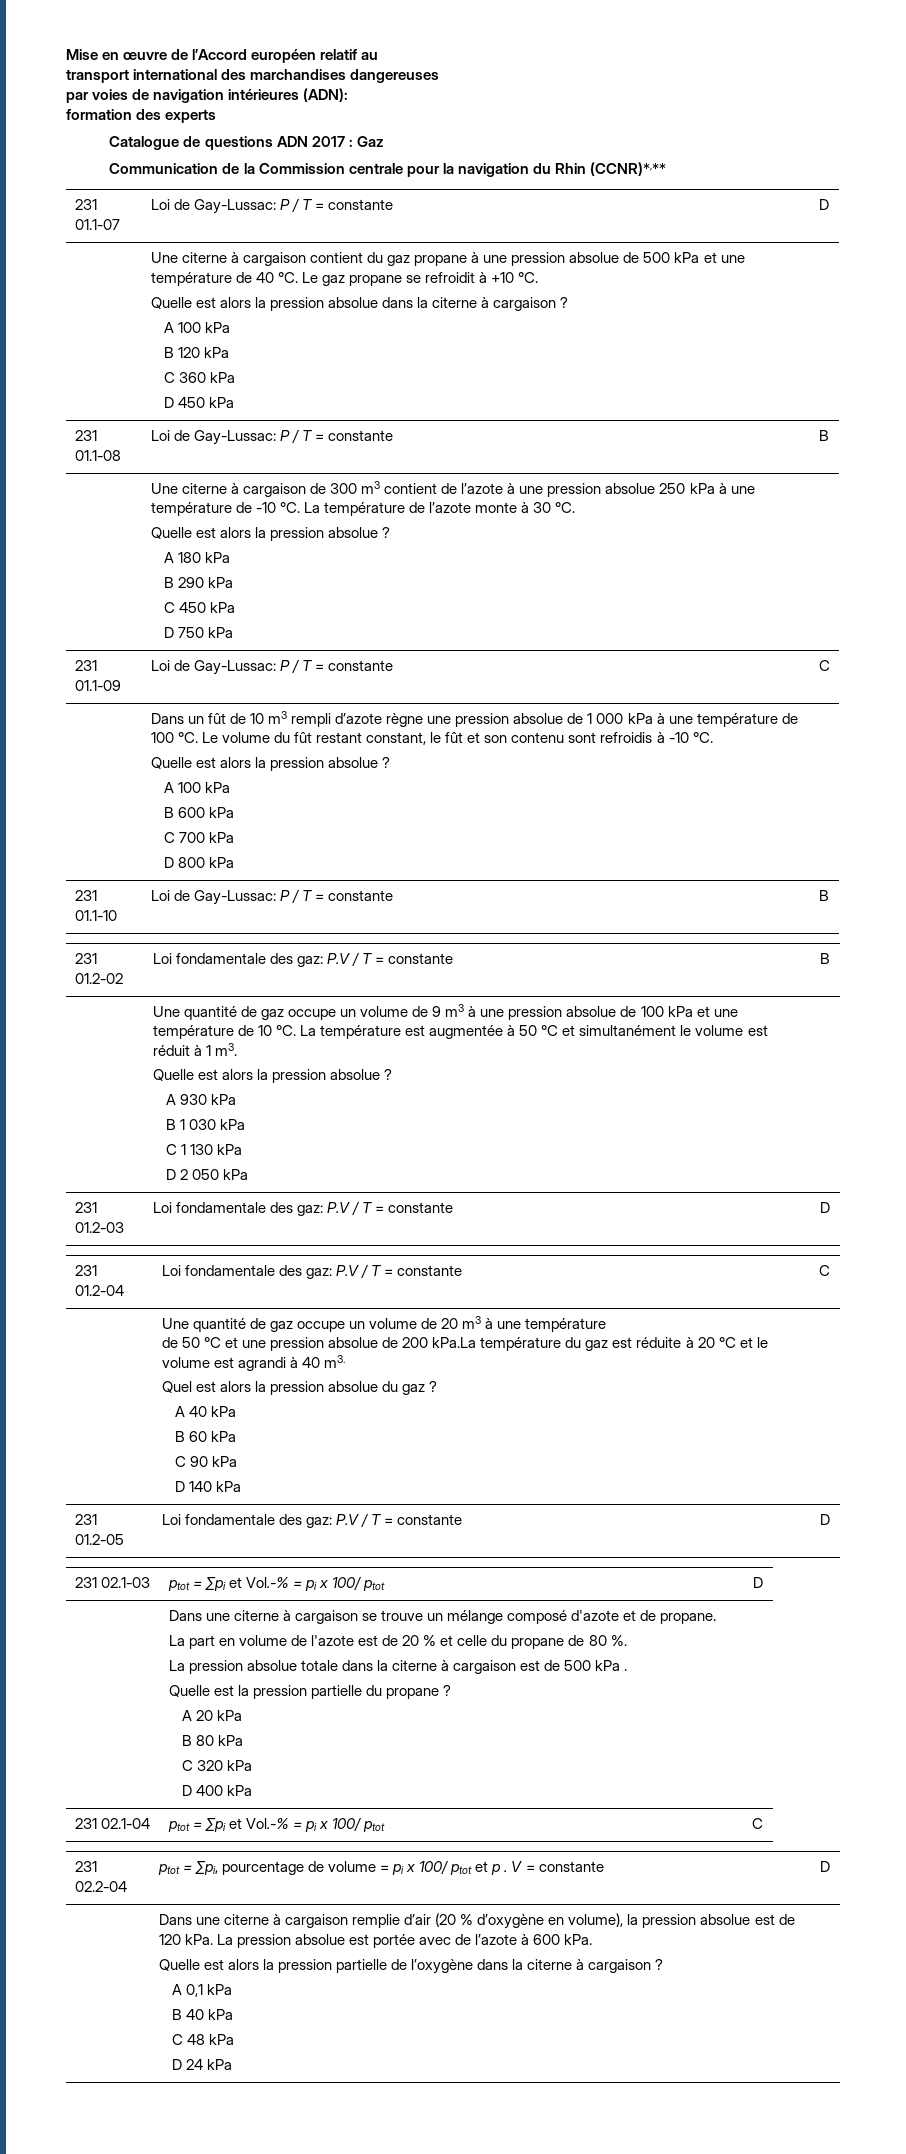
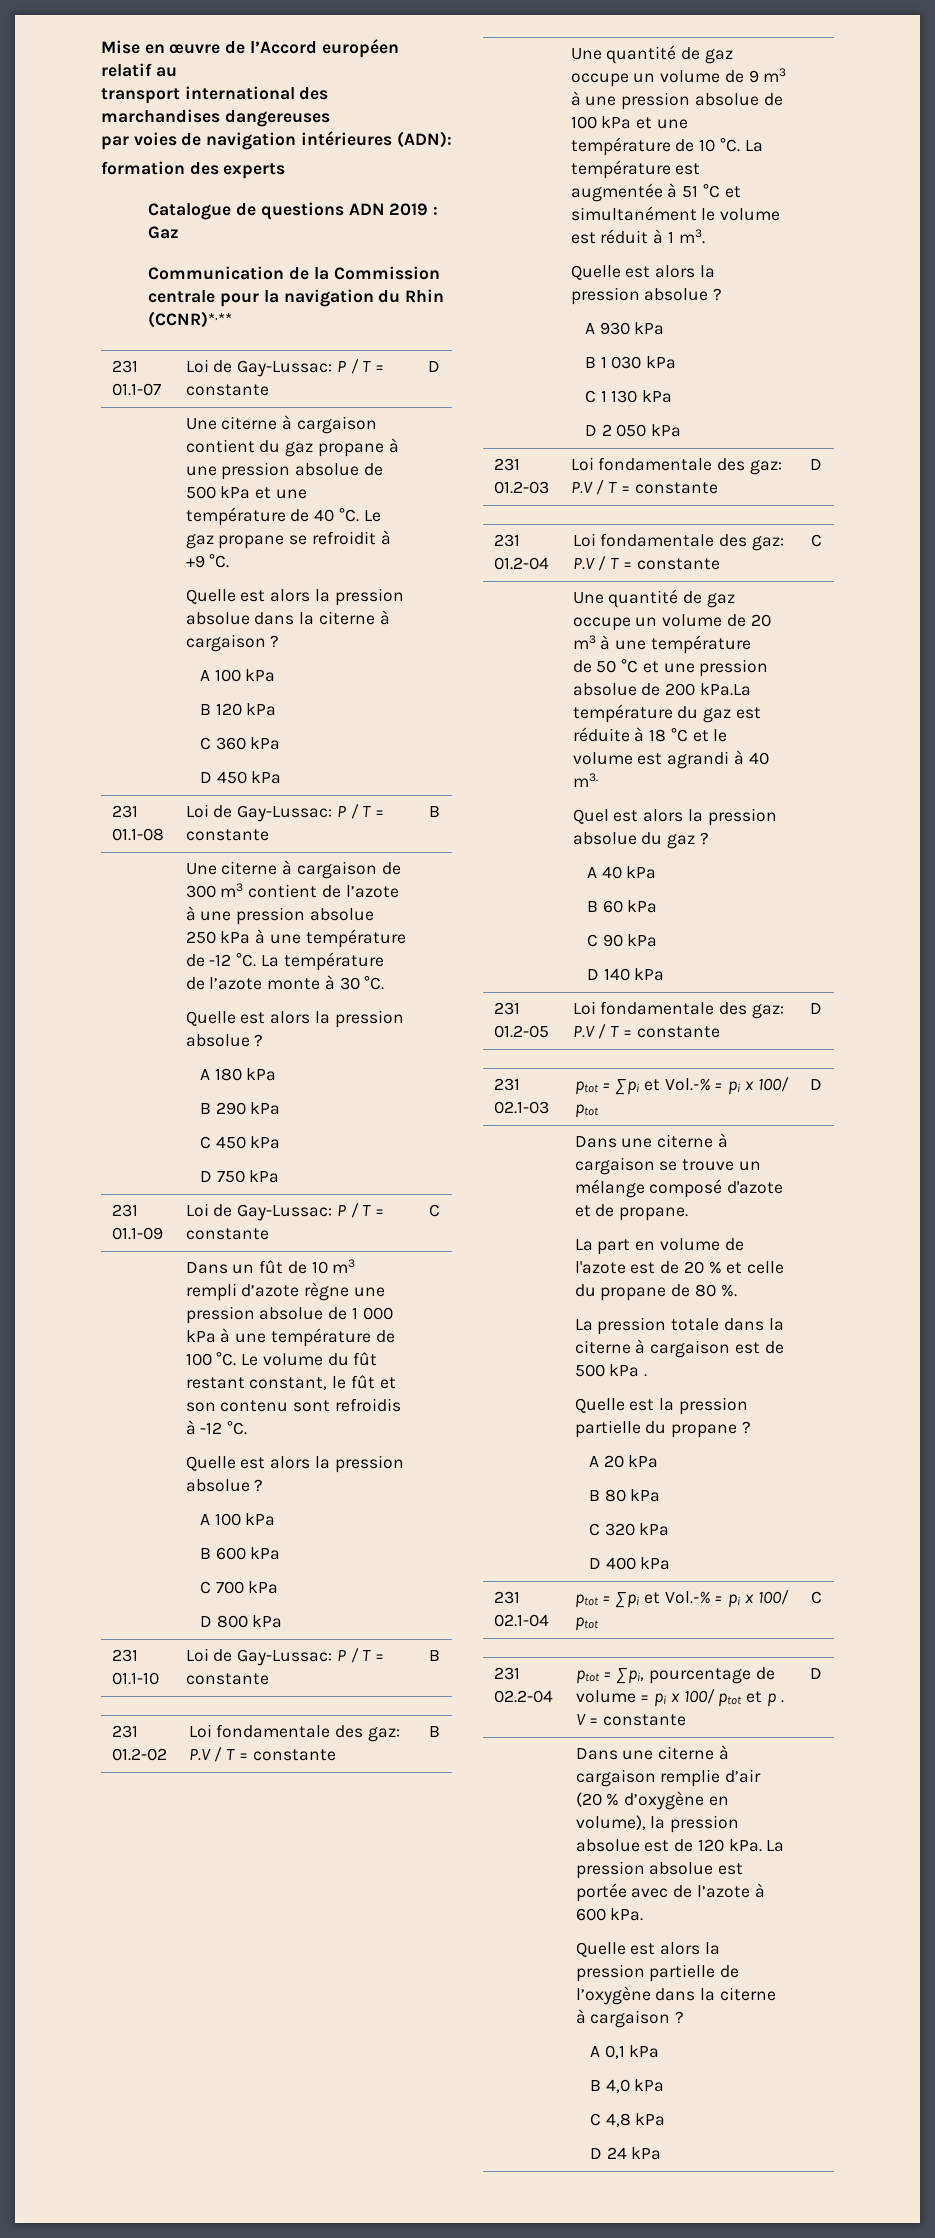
- Catalogue de questions ADN 2017 : Gaz
+ Catalogue de questions ADN 2019 : Gaz
- Le gaz propane se refroidit à +10 °C.
+ Le gaz propane se refroidit à +9 °C.
- Une citerne à cargaison de 300 m3 contient de l’azote à une pression absolue 250 kPa à une température de -10 °C.
+ Une citerne à cargaison de 300 m3 contient de l’azote à une pression absolue 250 kPa à une température de -12 °C.
- Le volume du fût restant constant, le fût et son contenu sont refroidis à -10 °C.
+ Le volume du fût restant constant, le fût et son contenu sont refroidis à -12 °C.
- La température est augmentée à 50 °C et simultanément le volume est réduit à 1 m3.
+ La température est augmentée à 51 °C et simultanément le volume est réduit à 1 m3.
- de 50 °C et une pression absolue de 200 kPa.La température du gaz est réduite à 20 °C et le volume est agrandi à 40 m3.
+ de 50 °C et une pression absolue de 200 kPa.La température du gaz est réduite à 18 °C et le volume est agrandi à 40 m3.
- La pression absolue totale dans la citerne à cargaison est de 500 kPa .
+ La pression totale dans la citerne à cargaison est de 500 kPa .
- B 40 kPa
- C 48 kPa
+ B 4,0 kPa
+ C 4,8 kPa

